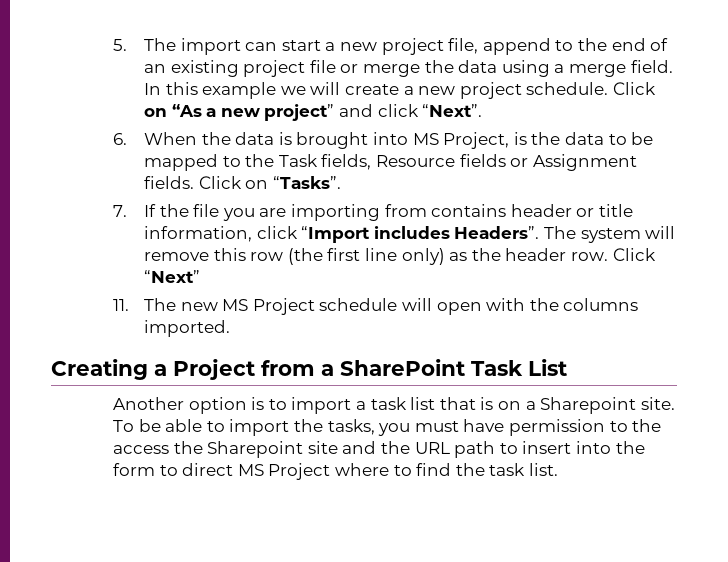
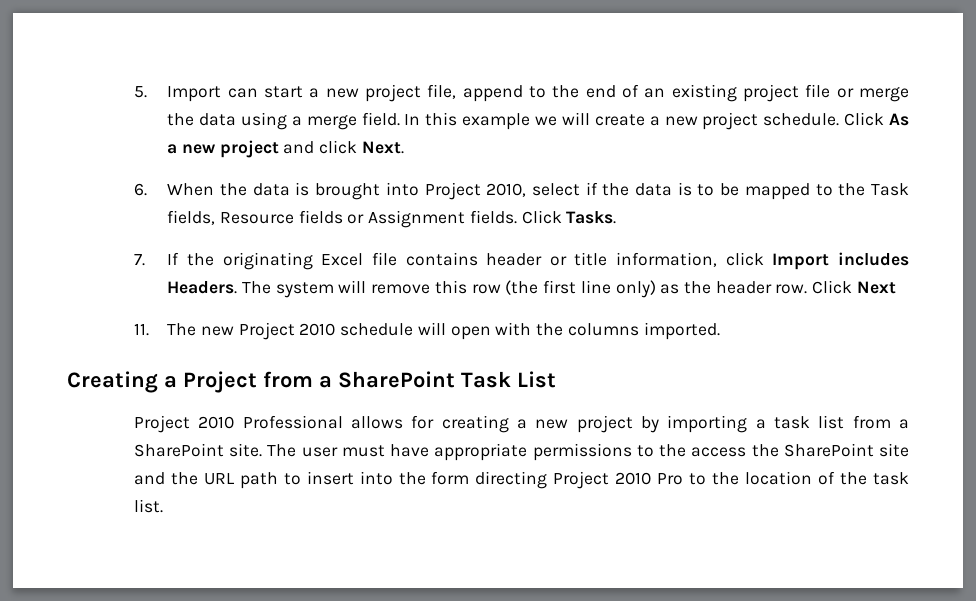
- 5. The import can start a new project file, append to the end of an existing project file or merge the data using a merge field.
+ 5. Import can start a new project file, append to the end of an existing project file or merge the data using a merge field.
- Click on “As a new project” and click “Next”.
+ Click As a new project and click Next.
- 6. When the data is brought into MS Project, is the data to be mapped to the Task fields, Resource fields or Assignment fields.
+ 6. When the data is brought into Project 2010, select if the data is to be mapped to the Task fields, Resource fields or Assignment fields.
- Click on “Tasks”.
+ Click Tasks.
- 7. If the file you are importing from contains header or title information, click “Import includes Headers”.
+ 7. If the originating Excel file contains header or title information, click Import includes Headers.
- Click “Next”
+ Click Next
- 11. The new MS Project schedule will open with the columns imported.
+ 11. The new Project 2010 schedule will open with the columns imported.
- Another option is to import a task list that is on a Sharepoint site. To be able to import the tasks, you must have permission to the access the Sharepoint site and the URL path to insert into the form to direct MS Project where to find the task list.
+ Project 2010 Professional allows for creating a new project by importing a task list from a SharePoint site. The user must have appropriate permissions to the access the SharePoint site and the URL path to insert into the form directing Project 2010 Pro to the location of the task list.

